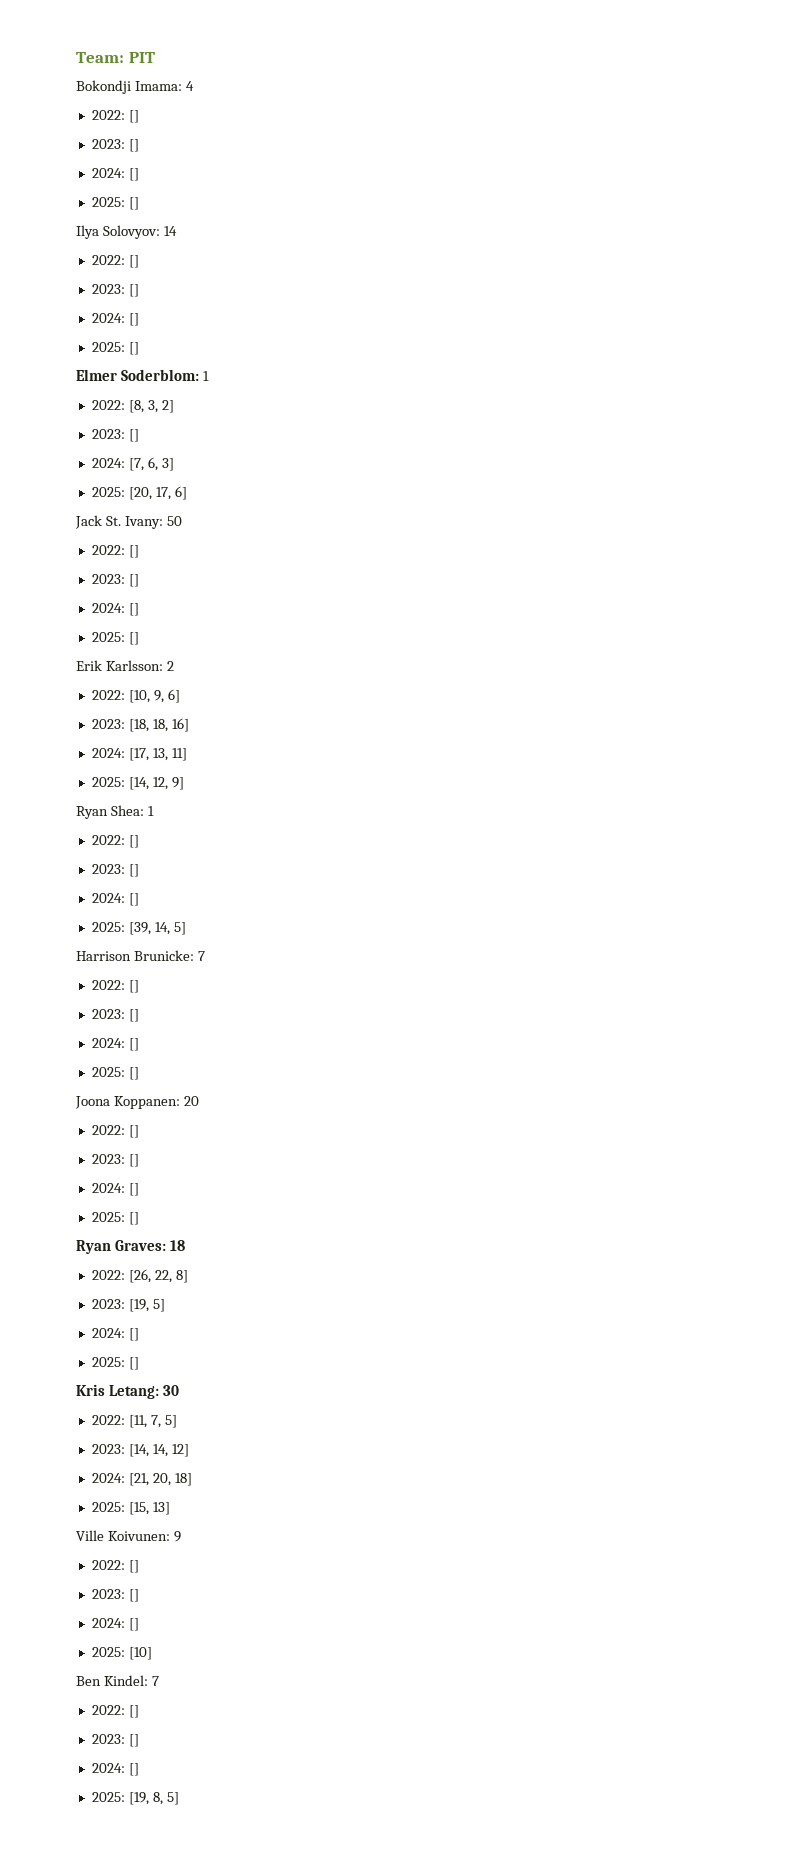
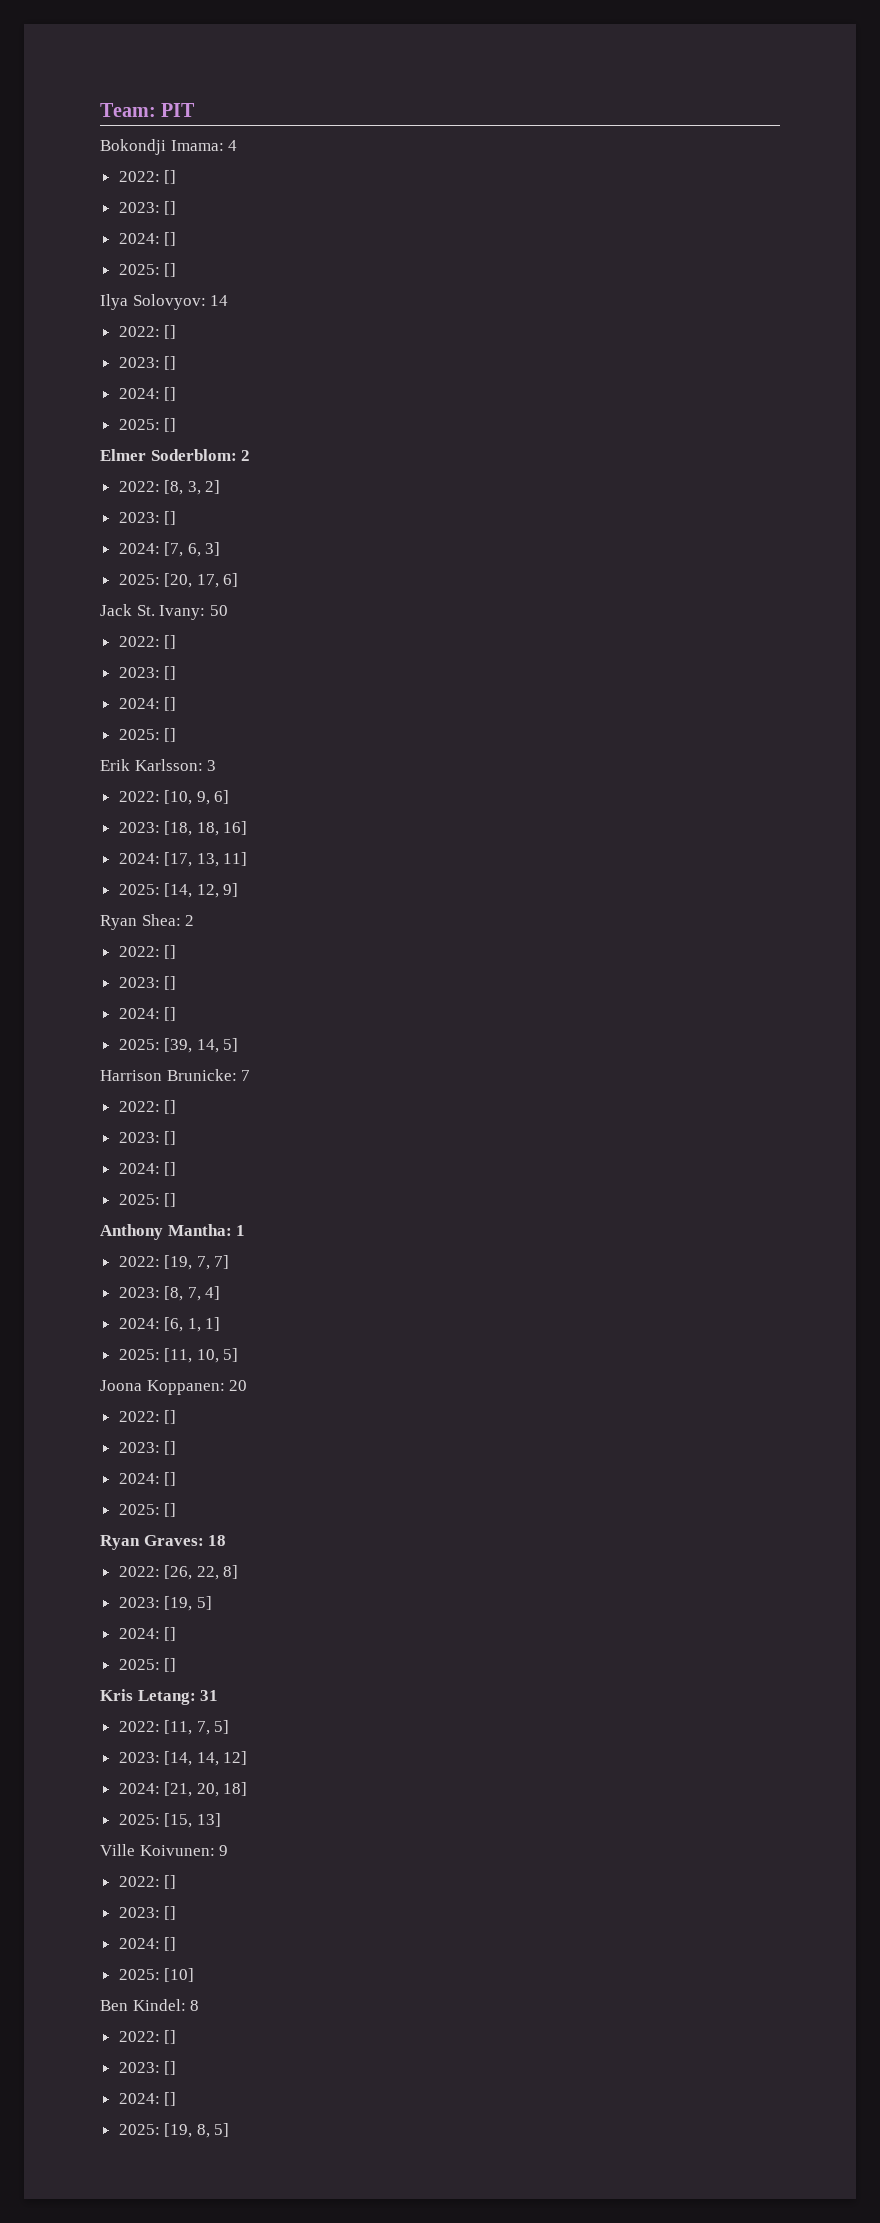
- Elmer Soderblom: 1
+ Elmer Soderblom: 2
- Erik Karlsson: 2
+ Erik Karlsson: 3
- Ryan Shea: 1
+ Ryan Shea: 2
+ Anthony Mantha: 1
+ 2022: [19, 7, 7]
+ 2023: [8, 7, 4]
+ 2024: [6, 1, 1]
+ 2025: [11, 10, 5]
- Kris Letang: 30
+ Kris Letang: 31
- Ben Kindel: 7
+ Ben Kindel: 8

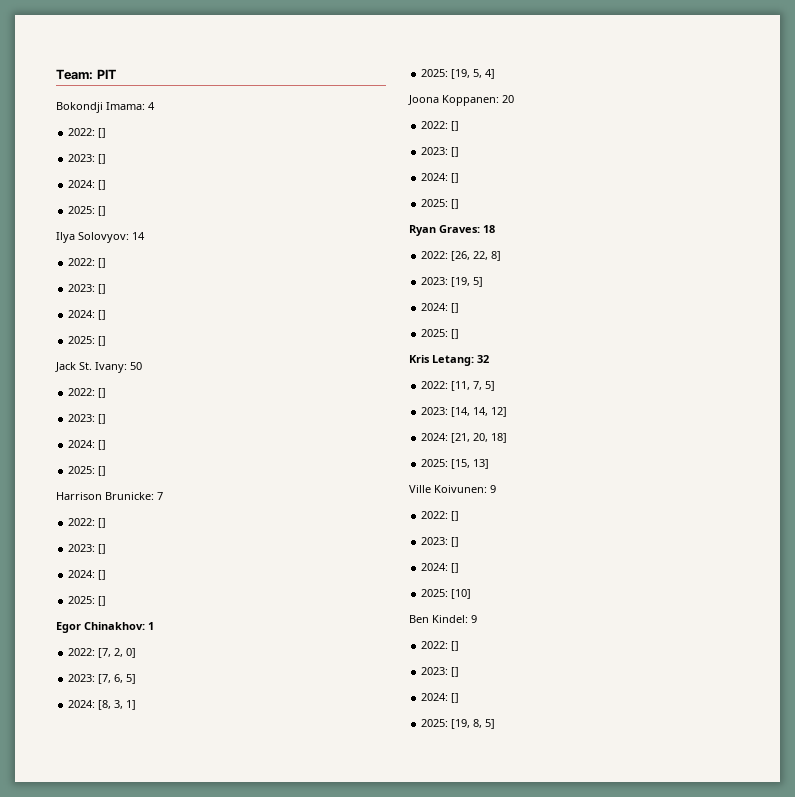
- Elmer Soderblom: 2
- 2022: [8, 3, 2]
- 2023: []
- 2024: [7, 6, 3]
- 2025: [20, 17, 6]
- Erik Karlsson: 3
- 2022: [10, 9, 6]
- 2023: [18, 18, 16]
- 2024: [17, 13, 11]
- 2025: [14, 12, 9]
- Ryan Shea: 2
- 2022: []
- 2023: []
- 2024: []
- 2025: [39, 14, 5]
- Anthony Mantha: 1
+ Egor Chinakhov: 1
- 2022: [19, 7, 7]
- 2023: [8, 7, 4]
- 2024: [6, 1, 1]
+ 2022: [7, 2, 0]
+ 2023: [7, 6, 5]
+ 2024: [8, 3, 1]
- 2025: [11, 10, 5]
+ 2025: [19, 5, 4]
- Kris Letang: 31
+ Kris Letang: 32
- Ben Kindel: 8
+ Ben Kindel: 9

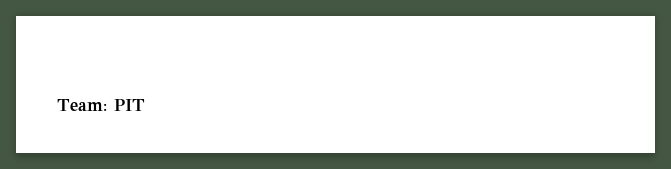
- Bokondji Imama: 4
- 2022: []
- 2023: []
- 2024: []
- 2025: []
- Ilya Solovyov: 14
- 2022: []
- 2023: []
- 2024: []
- 2025: []
- Jack St. Ivany: 50
- 2022: []
- 2023: []
- 2024: []
- 2025: []
- Harrison Brunicke: 7
- 2022: []
- 2023: []
- 2024: []
- 2025: []
- Egor Chinakhov: 1
- 2022: [7, 2, 0]
- 2023: [7, 6, 5]
- 2024: [8, 3, 1]
- 2025: [19, 5, 4]
- Joona Koppanen: 20
- 2022: []
- 2023: []
- 2024: []
- 2025: []
- Ryan Graves: 18
- 2022: [26, 22, 8]
- 2023: [19, 5]
- 2024: []
- 2025: []
- Kris Letang: 32
- 2022: [11, 7, 5]
- 2023: [14, 14, 12]
- 2024: [21, 20, 18]
- 2025: [15, 13]
- Ville Koivunen: 9
- 2022: []
- 2023: []
- 2024: []
- 2025: [10]
- Ben Kindel: 9
- 2022: []
- 2023: []
- 2024: []
- 2025: [19, 8, 5]

